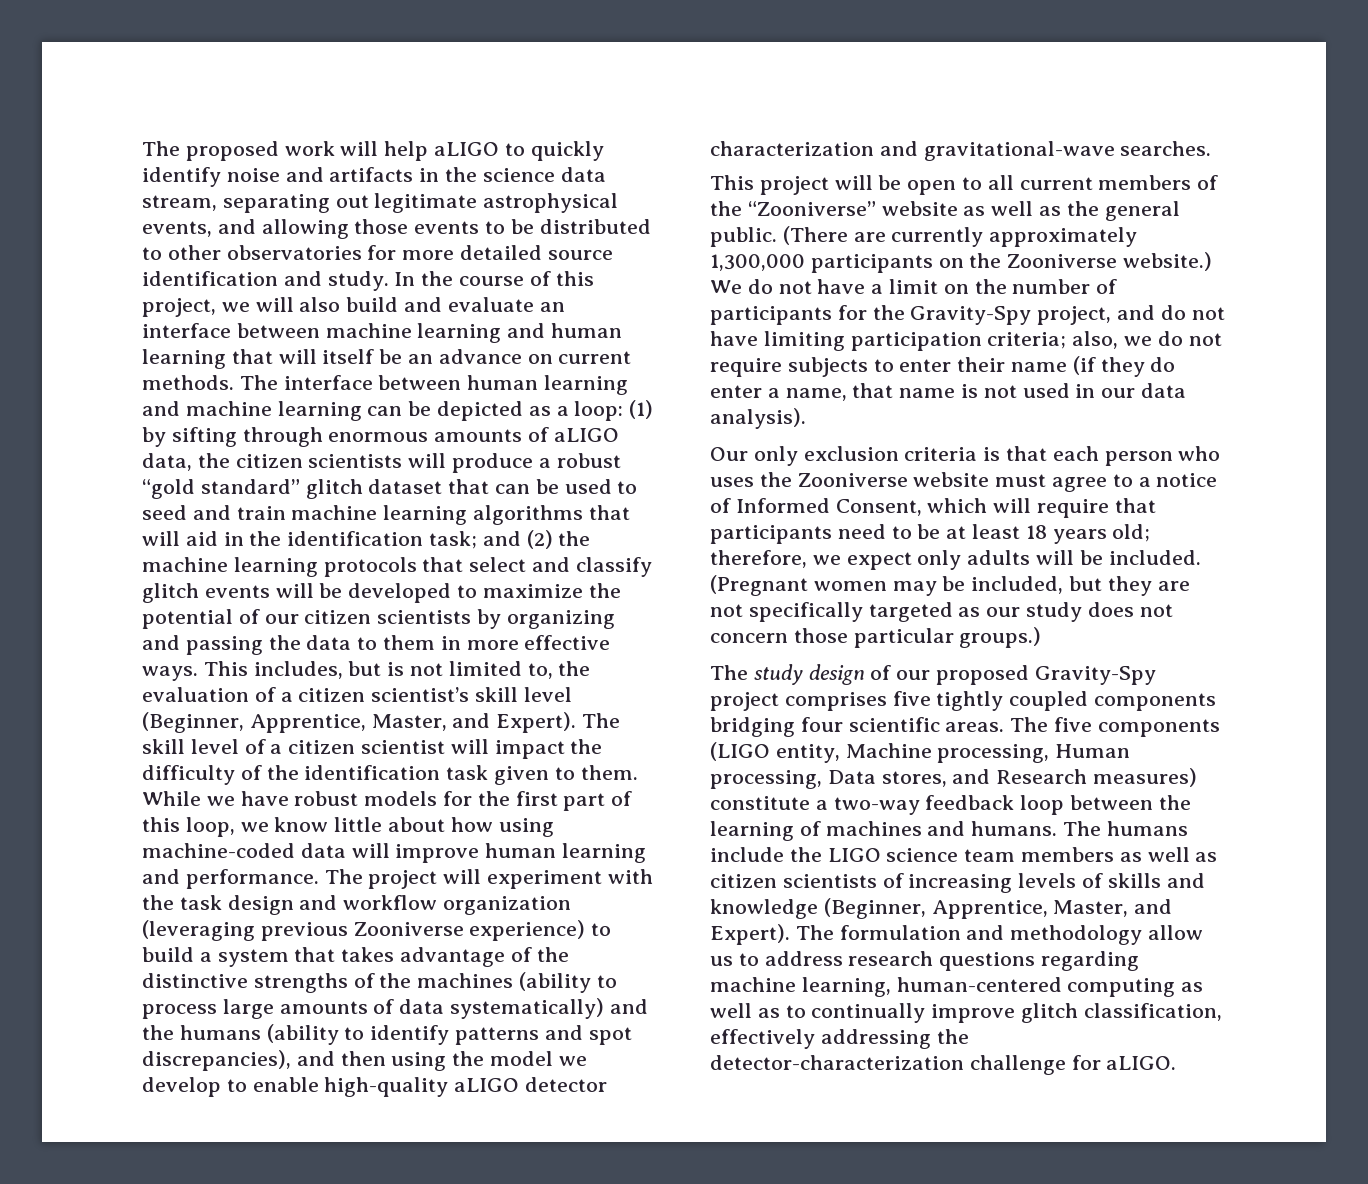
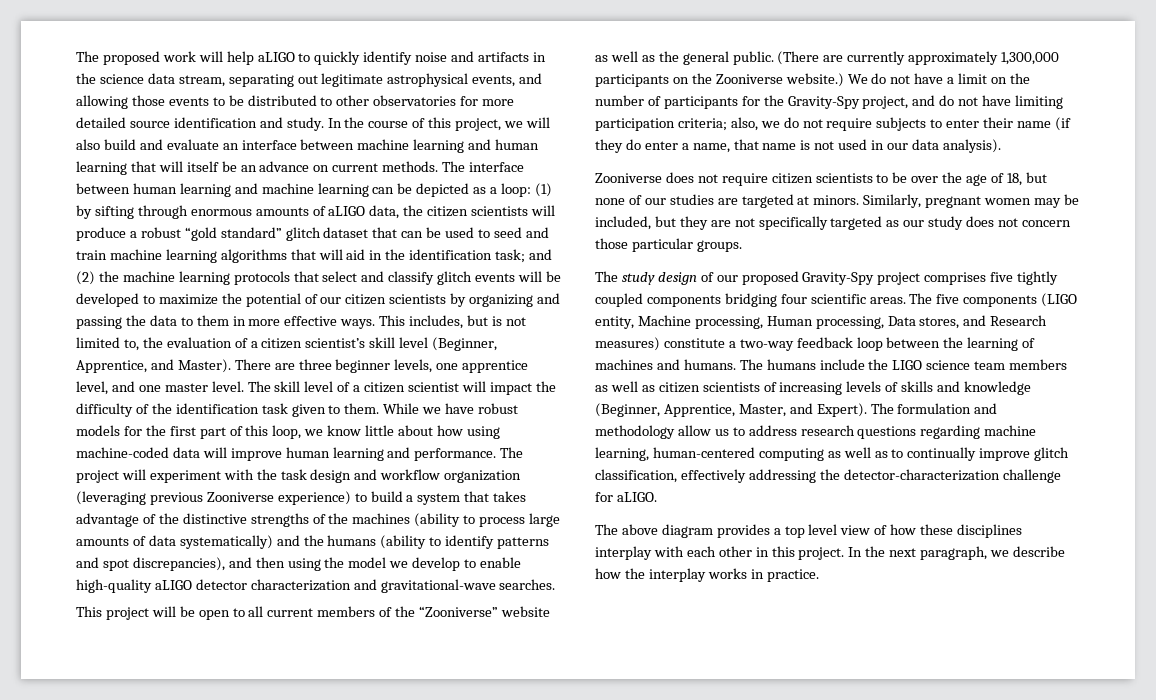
- This includes, but is not limited to, the evaluation of a citizen scientist’s skill level (Beginner, Apprentice, Master, and Expert).
+ This includes, but is not limited to, the evaluation of a citizen scientist’s skill level (Beginner, Apprentice, and Master). There are three beginner levels, one apprentice level, and one master level.
- Our only exclusion criteria is that each person who uses the Zooniverse website must agree to a notice of Informed Consent, which will require that participants need to be at least 18 years old; therefore, we expect only adults will be included. (Pregnant women may be included, but they are not specifically targeted as our study does not concern those particular groups.)
+ Zooniverse does not require citizen scientists to be over the age of 18, but none of our studies are targeted at minors. Similarly, pregnant women may be included, but they are not specifically targeted as our study does not concern those particular groups.
+ The above diagram provides a top level view of how these disciplines interplay with each other in this project. In the next paragraph, we describe how the interplay works in practice.

